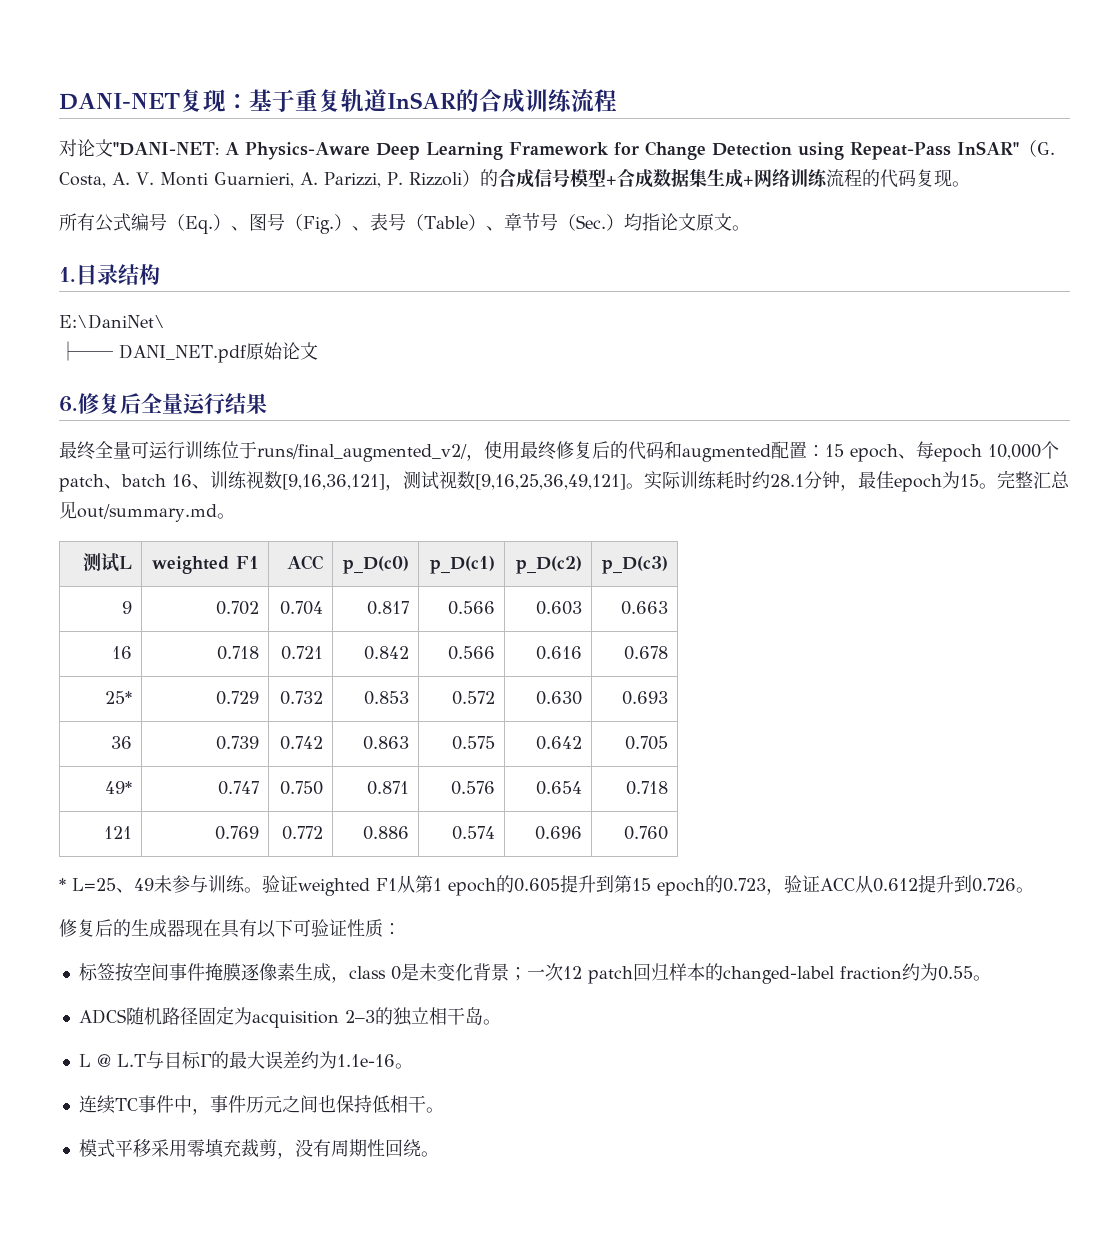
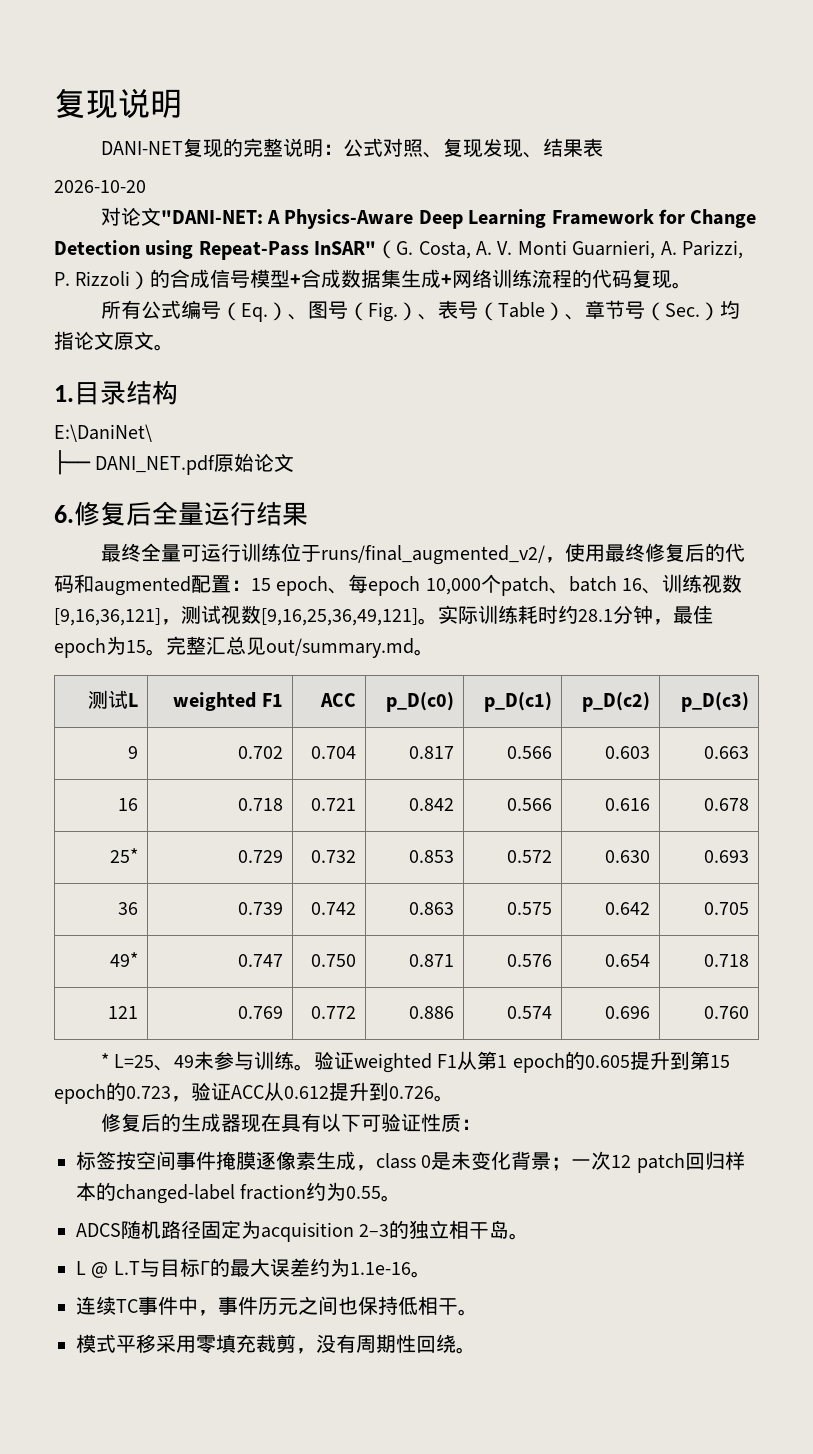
- DANI-NET复现：基于重复轨道InSAR的合成训练流程
+ 复现说明
+ DANI-NET复现的完整说明：公式对照、复现发现、结果表
+ 2026-10-20

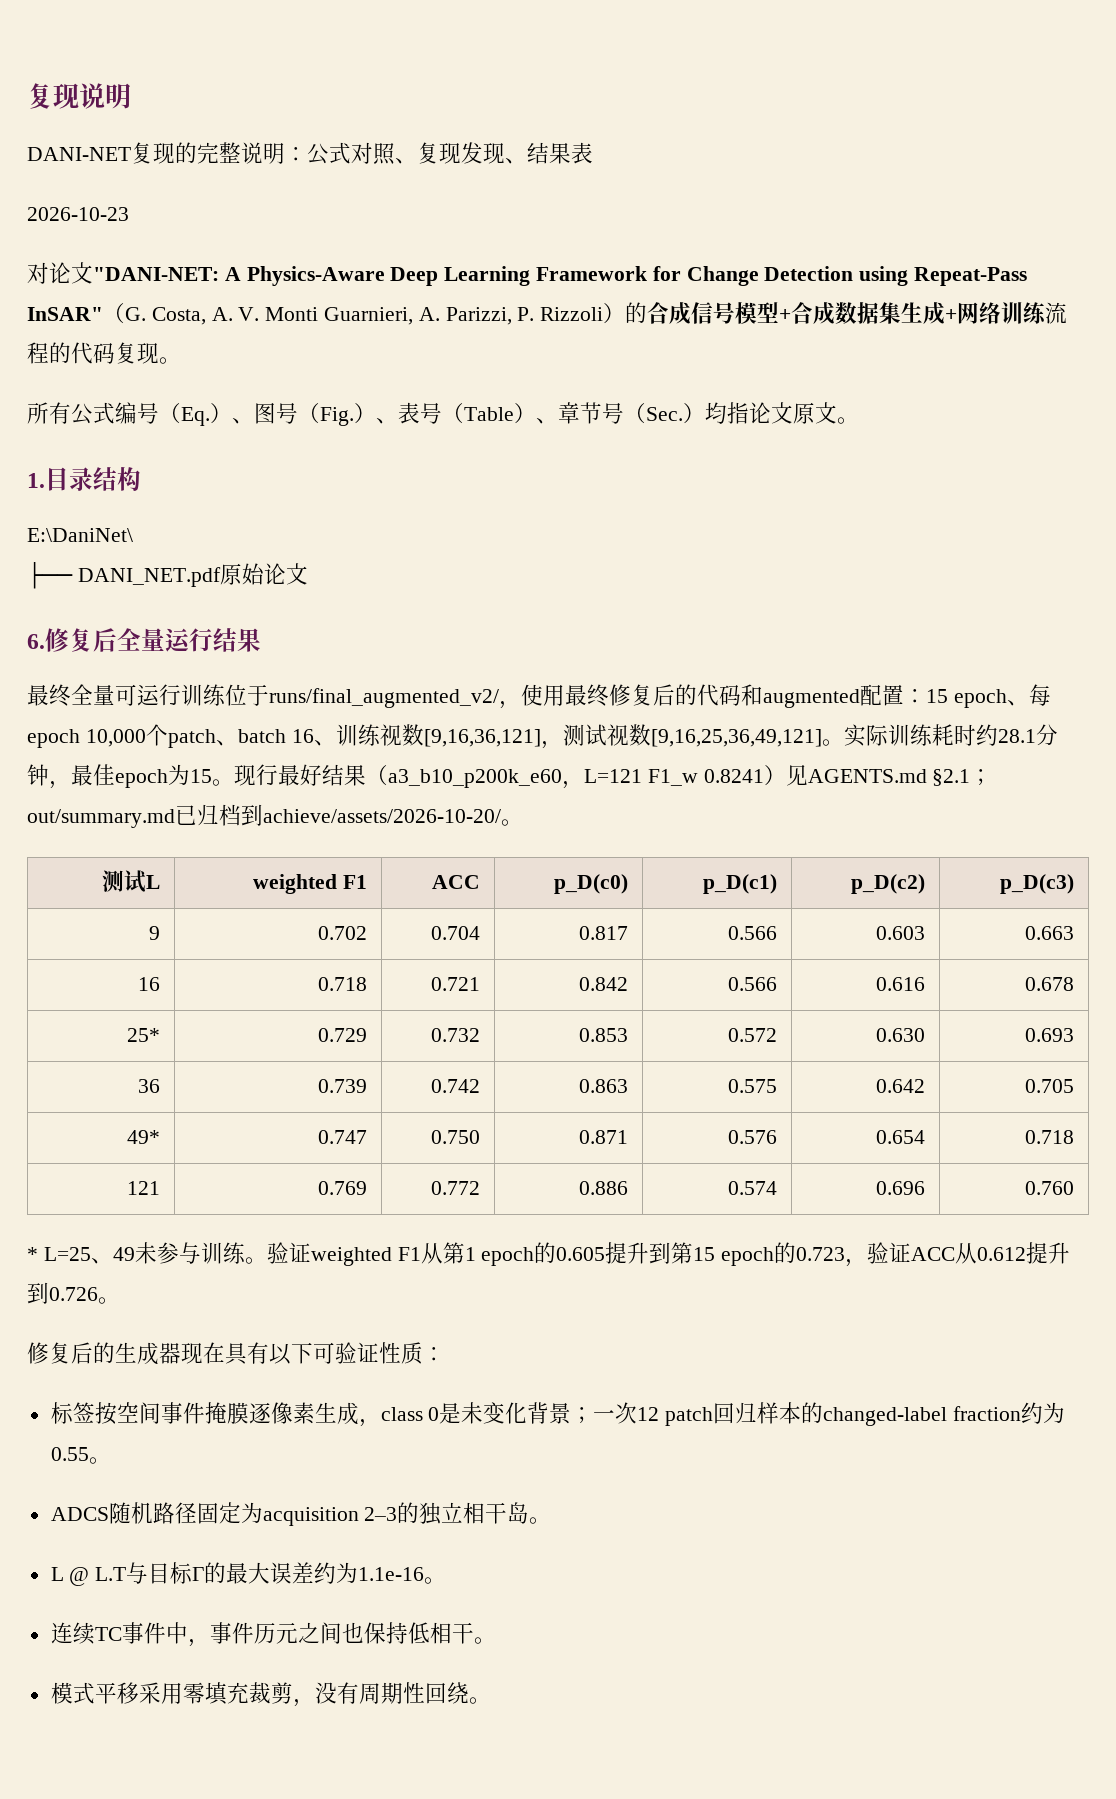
- 2026-10-20
+ 2026-10-23
- 完整汇总见out/summary.md。
+ 现行最好结果（a3_b10_p200k_e60，L=121 F1_w 0.8241）见AGENTS.md §2.1；out/summary.md已归档到achieve/assets/2026-10-20/。

